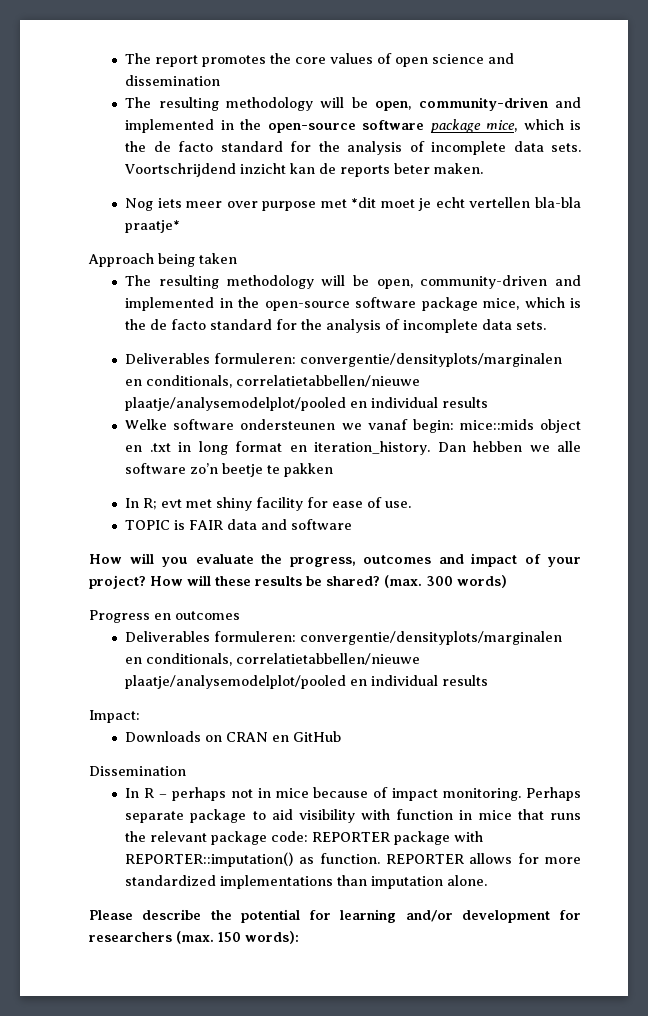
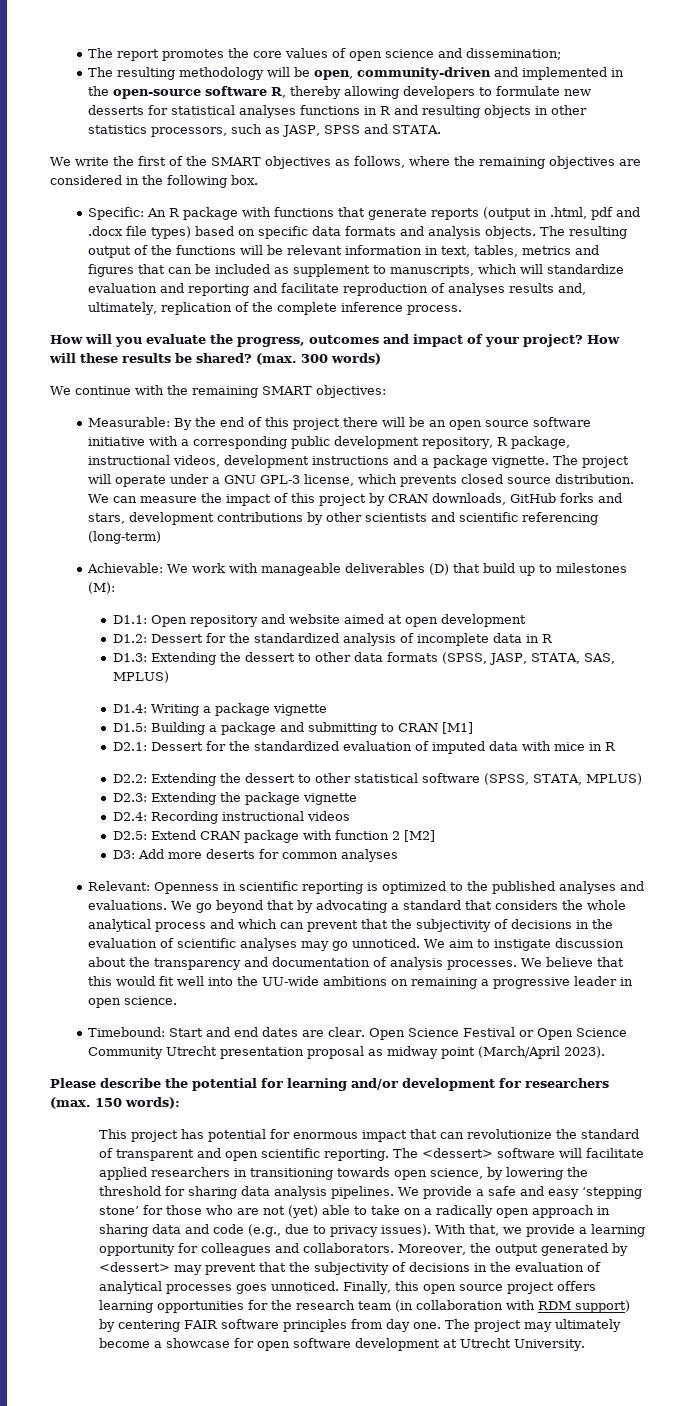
- The report promotes the core values of open science and dissemination
+ The report promotes the core values of open science and dissemination;
- The resulting methodology will be open, community-driven and implemented in the open-source software package mice, which is the de facto standard for the analysis of incomplete data sets. Voortschrijdend inzicht kan de reports beter maken.
- Nog iets meer over purpose met *dit moet je echt vertellen bla-bla praatje*
- Approach being taken
- The resulting methodology will be open, community-driven and implemented in the open-source software package mice, which is the de facto standard for the analysis of incomplete data sets.
- Deliverables formuleren: convergentie/densityplots/marginalen en conditionals, correlatietabbellen/nieuwe plaatje/analysemodelplot/pooled en individual results
- Welke software ondersteunen we vanaf begin: mice::mids object en .txt in long format en iteration_history. Dan hebben we alle software zo’n beetje te pakken
- In R; evt met shiny facility for ease of use.
- TOPIC is FAIR data and software
+ The resulting methodology will be open, community-driven and implemented in the open-source software R, thereby allowing developers to formulate new desserts for statistical analyses functions in R and resulting objects in other statistics processors, such as JASP, SPSS and STATA.
+ We write the first of the SMART objectives as follows, where the remaining objectives are considered in the following box.
+ Specific: An R package with functions that generate reports (output in .html, pdf and .docx file types) based on specific data formats and analysis objects. The resulting output of the functions will be relevant information in text, tables, metrics and figures that can be included as supplement to manuscripts, which will standardize evaluation and reporting and facilitate reproduction of analyses results and, ultimately, replication of the complete inference process.
- Progress en outcomes
- Deliverables formuleren: convergentie/densityplots/marginalen en conditionals, correlatietabbellen/nieuwe plaatje/analysemodelplot/pooled en individual results
- Impact:
- Downloads on CRAN en GitHub
- Dissemination
- In R – perhaps not in mice because of impact monitoring. Perhaps separate package to aid visibility with function in mice that runs the relevant package code: REPORTER package with REPORTER::imputation() as function. REPORTER allows for more standardized implementations than imputation alone.
+ We continue with the remaining SMART objectives:
+ Measurable: By the end of this project there will be an open source software initiative with a corresponding public development repository, R package, instructional videos, development instructions and a package vignette. The project will operate under a GNU GPL-3 license, which prevents closed source distribution. We can measure the impact of this project by CRAN downloads, GitHub forks and stars, development contributions by other scientists and scientific referencing (long-term)
+ Achievable: We work with manageable deliverables (D) that build up to milestones (M):
+ D1.1: Open repository and website aimed at open development
+ D1.2: Dessert for the standardized analysis of incomplete data in R
+ D1.3: Extending the dessert to other data formats (SPSS, JASP, STATA, SAS, MPLUS)
+ D1.4: Writing a package vignette
+ D1.5: Building a package and submitting to CRAN [M1]
+ D2.1: Dessert for the standardized evaluation of imputed data with mice in R
+ D2.2: Extending the dessert to other statistical software (SPSS, STATA, MPLUS)
+ D2.3: Extending the package vignette
+ D2.4: Recording instructional videos
+ D2.5: Extend CRAN package with function 2 [M2]
+ D3: Add more deserts for common analyses
+ Relevant: Openness in scientific reporting is optimized to the published analyses and evaluations. We go beyond that by advocating a standard that considers the whole analytical process and which can prevent that the subjectivity of decisions in the evaluation of scientific analyses may go unnoticed. We aim to instigate discussion about the transparency and documentation of analysis processes. We believe that this would fit well into the UU-wide ambitions on remaining a progressive leader in open science.
+ Timebound: Start and end dates are clear. Open Science Festival or Open Science Community Utrecht presentation proposal as midway point (March/April 2023).
+ This project has potential for enormous impact that can revolutionize the standard of transparent and open scientific reporting. The <dessert> software will facilitate applied researchers in transitioning towards open science, by lowering the threshold for sharing data analysis pipelines. We provide a safe and easy ‘stepping stone’ for those who are not (yet) able to take on a radically open approach in sharing data and code (e.g., due to privacy issues). With that, we provide a learning opportunity for colleagues and collaborators. Moreover, the output generated by <dessert> may prevent that the subjectivity of decisions in the evaluation of analytical processes goes unnoticed. Finally, this open source project offers learning opportunities for the research team (in collaboration with RDM support) by centering FAIR software principles from day one. The project may ultimately become a showcase for open software development at Utrecht University.

